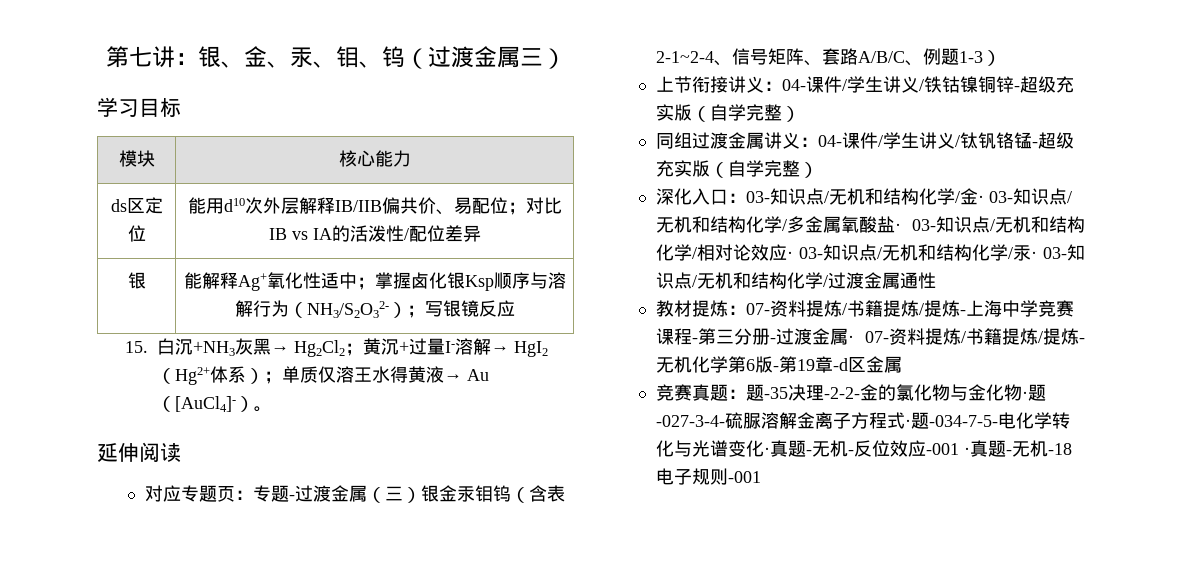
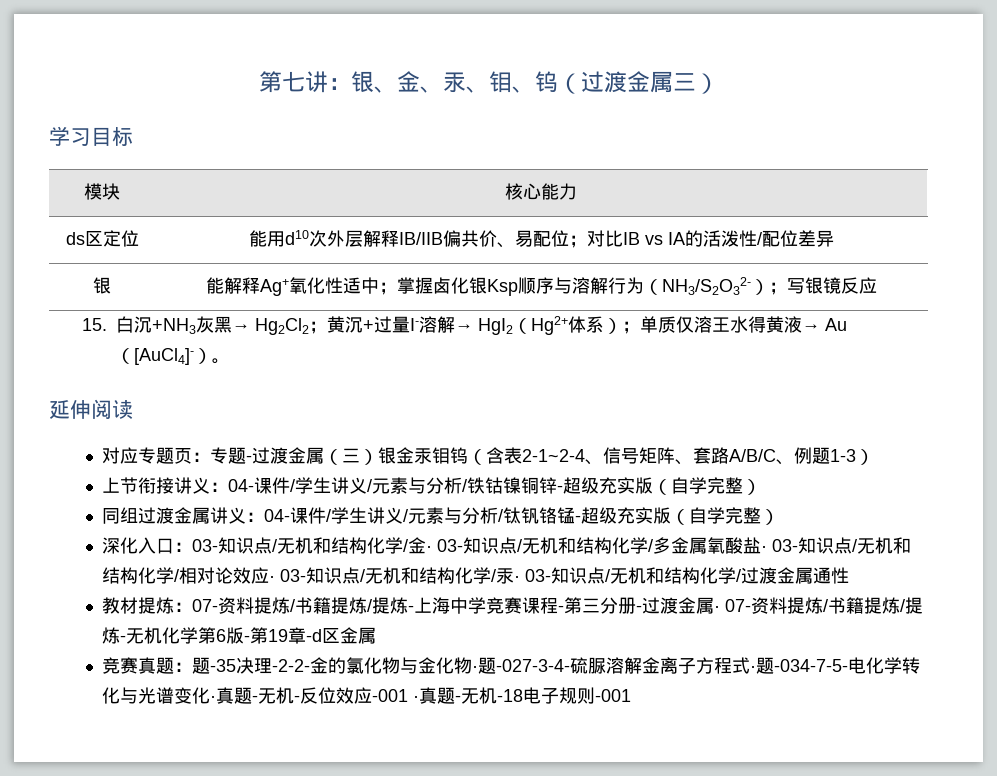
- 上节衔接讲义：04-课件/学生讲义/铁钴镍铜锌-超级充实版（自学完整）
+ 上节衔接讲义：04-课件/学生讲义/元素与分析/铁钴镍铜锌-超级充实版（自学完整）
- 同组过渡金属讲义：04-课件/学生讲义/钛钒铬锰-超级充实版（自学完整）
+ 同组过渡金属讲义：04-课件/学生讲义/元素与分析/钛钒铬锰-超级充实版（自学完整）

